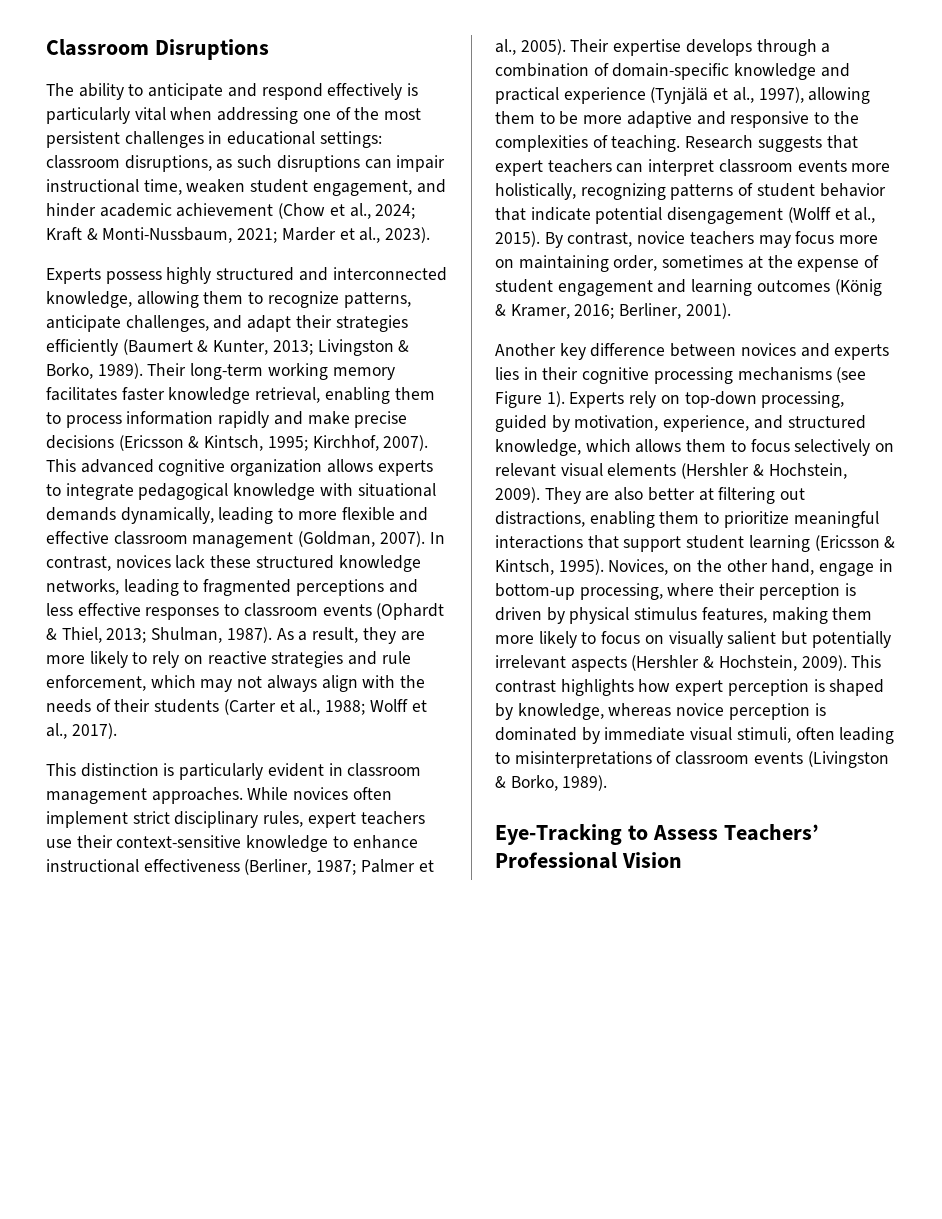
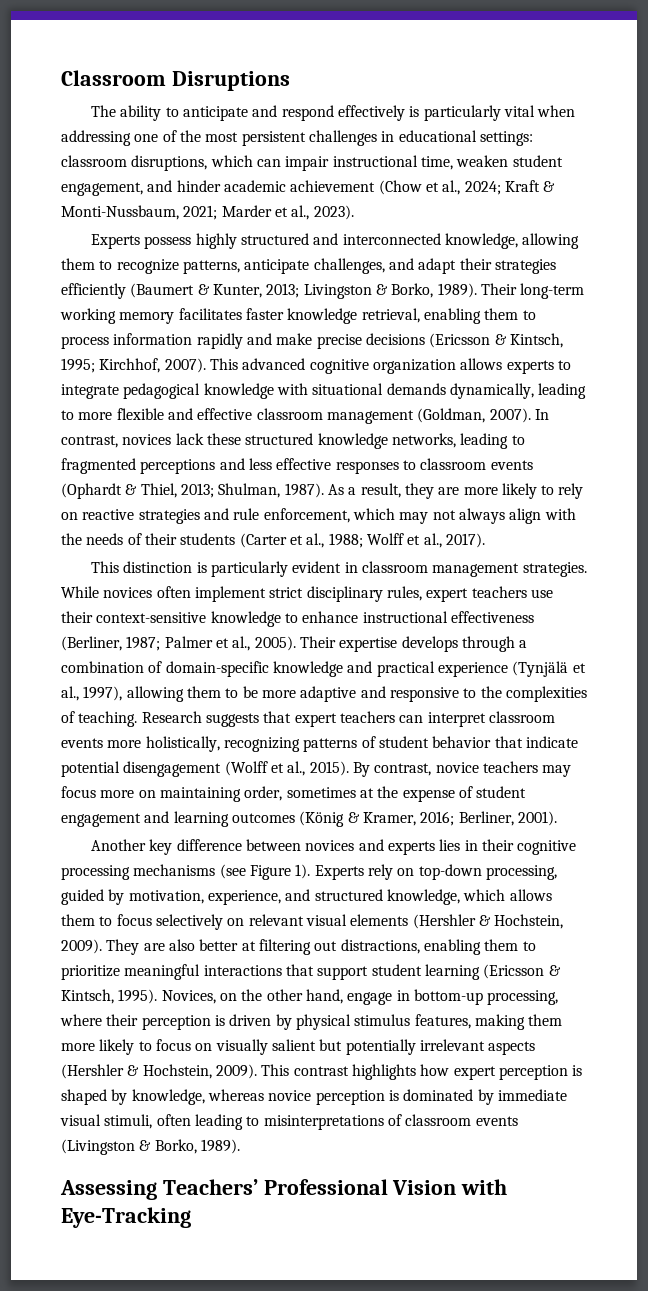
- The ability to anticipate and respond effectively is particularly vital when addressing one of the most persistent challenges in educational settings: classroom disruptions, as such disruptions can impair instructional time, weaken student engagement, and hinder academic achievement (Chow et al., 2024; Kraft & Monti-Nussbaum, 2021; Marder et al., 2023).
+ The ability to anticipate and respond effectively is particularly vital when addressing one of the most persistent challenges in educational settings: classroom disruptions, which can impair instructional time, weaken student engagement, and hinder academic achievement (Chow et al., 2024; Kraft & Monti-Nussbaum, 2021; Marder et al., 2023).
- This distinction is particularly evident in classroom management approaches.
+ This distinction is particularly evident in classroom management strategies.
- Eye-Tracking to Assess Teachers’ Professional Vision
+ Assessing Teachers’ Professional Vision with Eye-Tracking

